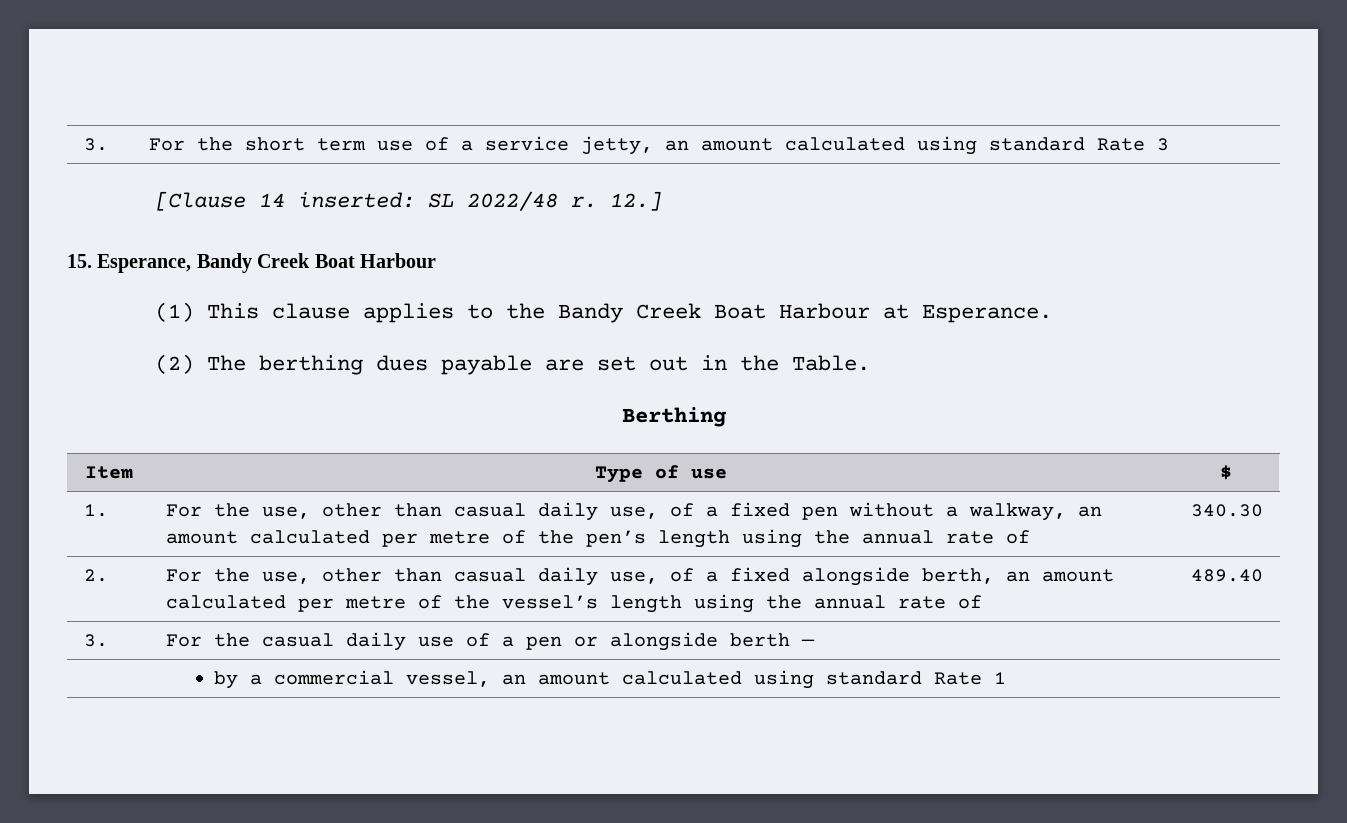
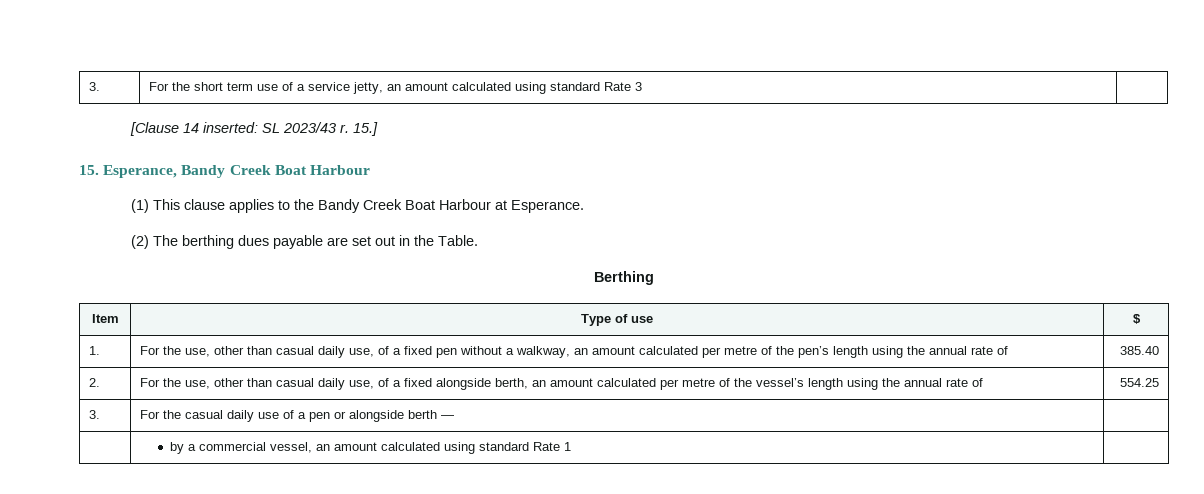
- [Clause 14 inserted: SL 2022/48 r. 12.]
+ [Clause 14 inserted: SL 2023/43 r. 15.]
- 1. | For the use, other than casual daily use, of a fixed pen without a walkway, an amount calculated per metre of the pen’s length using the annual rate of | 340.30
+ 1. | For the use, other than casual daily use, of a fixed pen without a walkway, an amount calculated per metre of the pen’s length using the annual rate of | 385.40
- 2. | For the use, other than casual daily use, of a fixed alongside berth, an amount calculated per metre of the vessel’s length using the annual rate of | 489.40
+ 2. | For the use, other than casual daily use, of a fixed alongside berth, an amount calculated per metre of the vessel’s length using the annual rate of | 554.25

